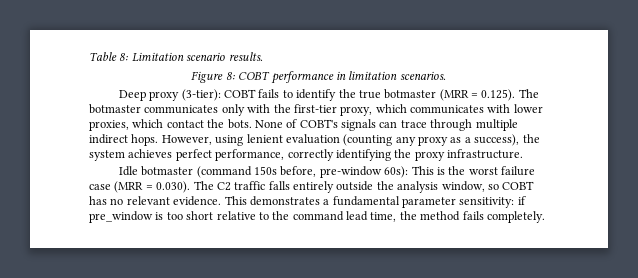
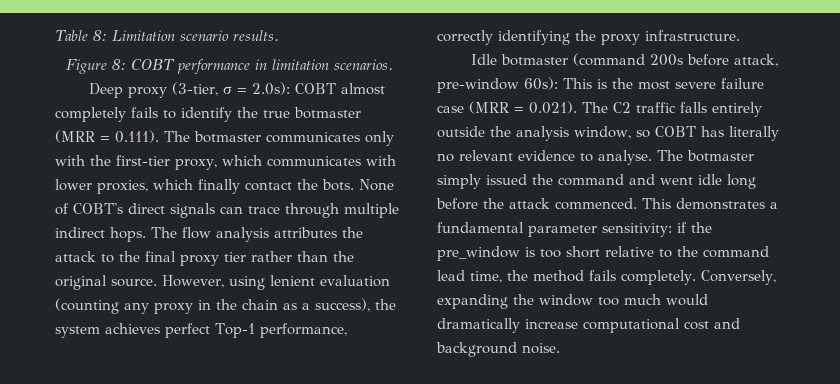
- Deep proxy (3-tier): COBT fails to identify the true botmaster (MRR = 0.125). The botmaster communicates only with the first-tier proxy, which communicates with lower proxies, which contact the bots.
+ Deep proxy (3-tier, σ = 2.0s): COBT almost completely fails to identify the true botmaster (MRR = 0.111). The botmaster communicates only with the first-tier proxy, which communicates with lower proxies, which finally contact the bots.
- None of COBT's signals can trace through multiple indirect hops.
+ None of COBT's direct signals can trace through multiple indirect hops.
+ The flow analysis attributes the attack to the final proxy tier rather than the original source.
- However, using lenient evaluation (counting any proxy as a success), the system achieves perfect performance, correctly identifying the proxy infrastructure.
+ However, using lenient evaluation (counting any proxy in the chain as a success), the system achieves perfect Top-1 performance, correctly identifying the proxy infrastructure.
- Idle botmaster (command 150s before, pre-window 60s): This is the worst failure case (MRR = 0.030). The C2 traffic falls entirely outside the analysis window, so COBT has no relevant evidence.
+ Idle botmaster (command 200s before attack, pre-window 60s): This is the most severe failure case (MRR = 0.021). The C2 traffic falls entirely outside the analysis window, so COBT has literally no relevant evidence to analyse. The botmaster simply issued the command and went idle long before the attack commenced.
- This demonstrates a fundamental parameter sensitivity: if pre_window is too short relative to the command lead time, the method fails completely.
+ This demonstrates a fundamental parameter sensitivity: if the pre_window is too short relative to the command lead time, the method fails completely.
+ Conversely, expanding the window too much would dramatically increase computational cost and background noise.

